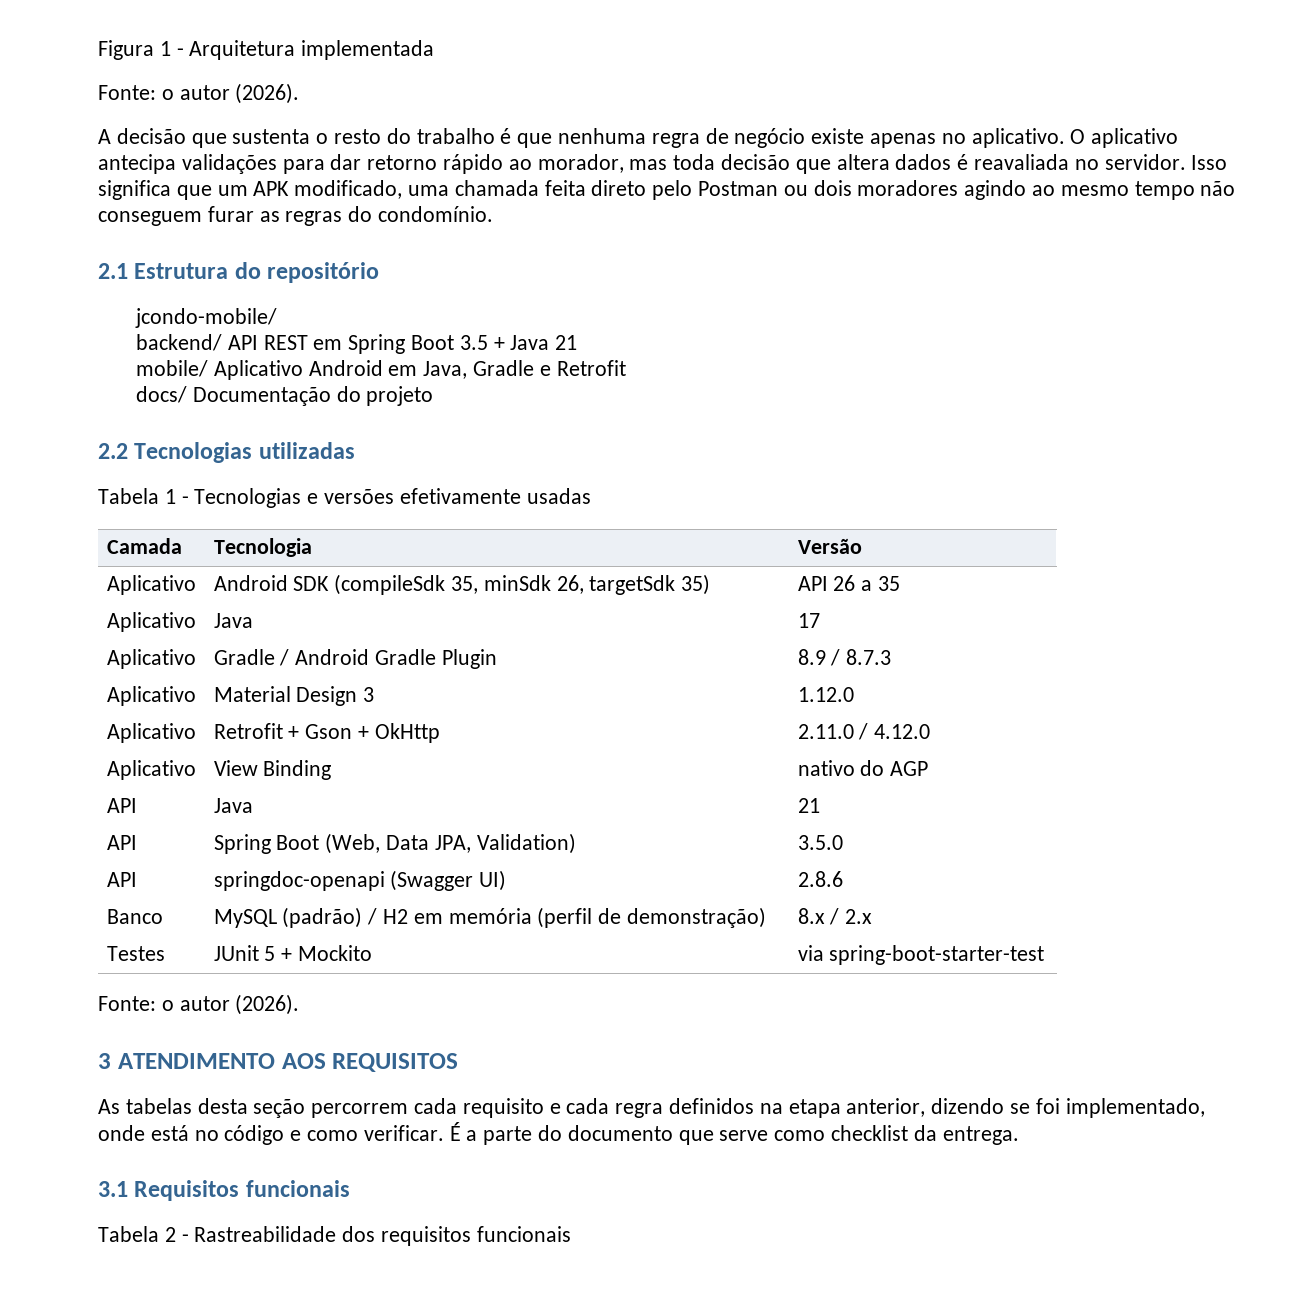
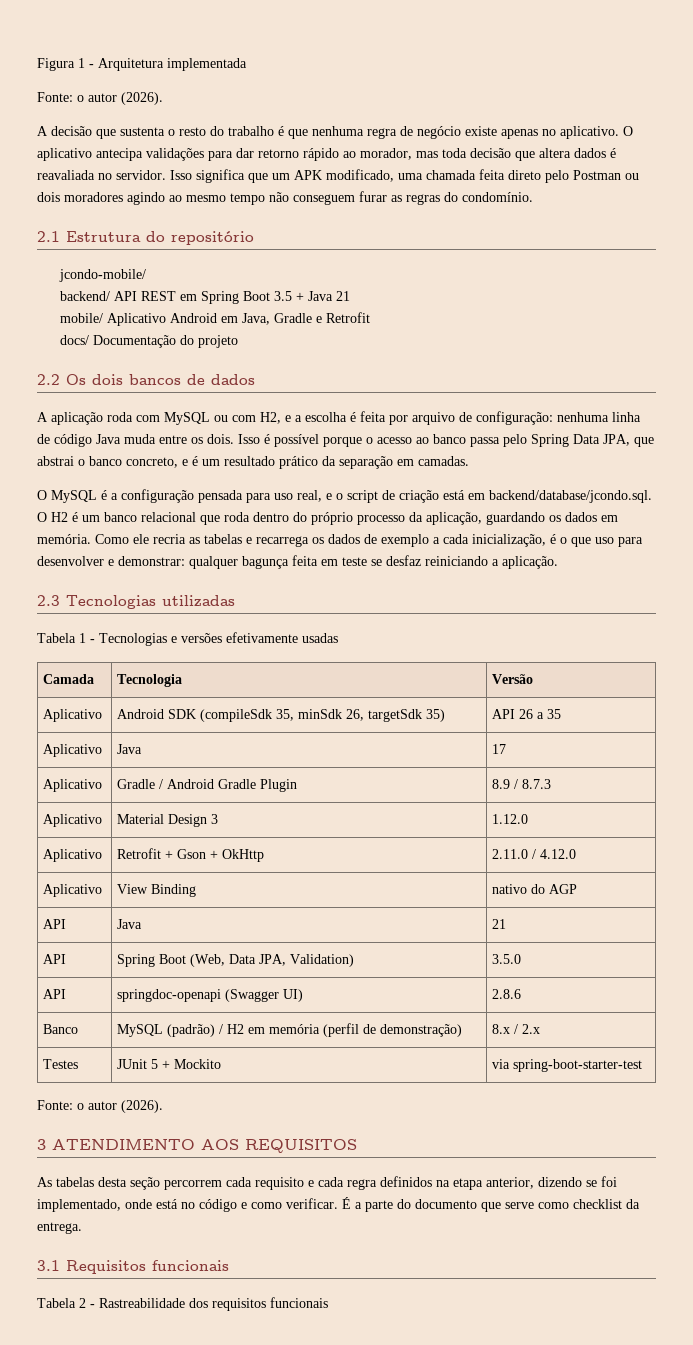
- 2.2 Tecnologias utilizadas
+ 2.2 Os dois bancos de dados
+ A aplicação roda com MySQL ou com H2, e a escolha é feita por arquivo de configuração: nenhuma linha de código Java muda entre os dois. Isso é possível porque o acesso ao banco passa pelo Spring Data JPA, que abstrai o banco concreto, e é um resultado prático da separação em camadas.
+ O MySQL é a configuração pensada para uso real, e o script de criação está em backend/database/jcondo.sql. O H2 é um banco relacional que roda dentro do próprio processo da aplicação, guardando os dados em memória. Como ele recria as tabelas e recarrega os dados de exemplo a cada inicialização, é o que uso para desenvolver e demonstrar: qualquer bagunça feita em teste se desfaz reiniciando a aplicação.
+ 2.3 Tecnologias utilizadas

